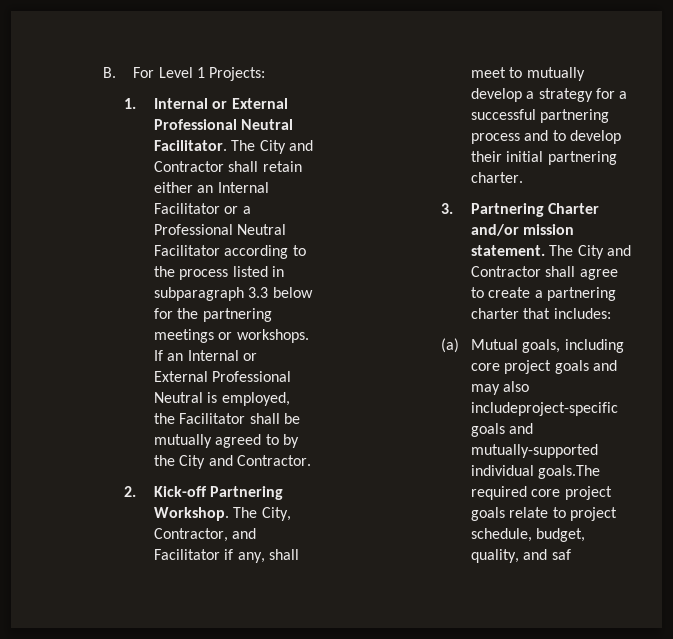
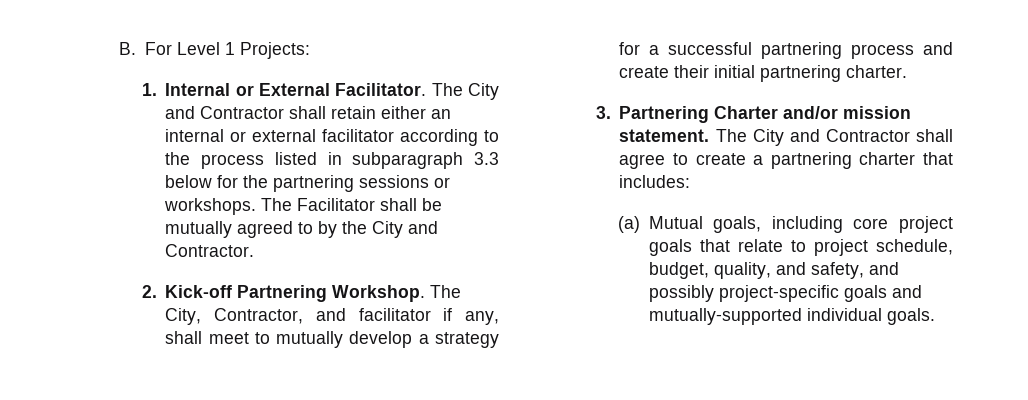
- 1. Internal or External Professional Neutral Facilitator.
+ 1. Internal or External Facilitator.
- The City and Contractor shall retain either an Internal Facilitator or a Professional Neutral Facilitator according to the process listed in subparagraph 3.3 below for the partnering meetings or workshops.
+ The City and Contractor shall retain either an internal or external facilitator according to the process listed in subparagraph 3.3 below for the partnering sessions or workshops.
- If an Internal or External Professional Neutral is employed, the Facilitator shall be mutually agreed to by the City and Contractor.
+ The Facilitator shall be mutually agreed to by the City and Contractor.
- The City, Contractor, and Facilitator if any, shall meet to mutually develop a strategy for a successful partnering process and to develop their initial partnering charter.
+ The City, Contractor, and facilitator if any, shall meet to mutually develop a strategy for a successful partnering process and create their initial partnering charter.
- (a) Mutual goals, including core project goals and may also includeproject-specific goals and mutually-supported individual goals.The required core project goals relate to project schedule, budget, quality, and saf
+ (a) Mutual goals, including core project goals that relate to project schedule, budget, quality, and safety, and possibly project-specific goals and mutually-supported individual goals.

